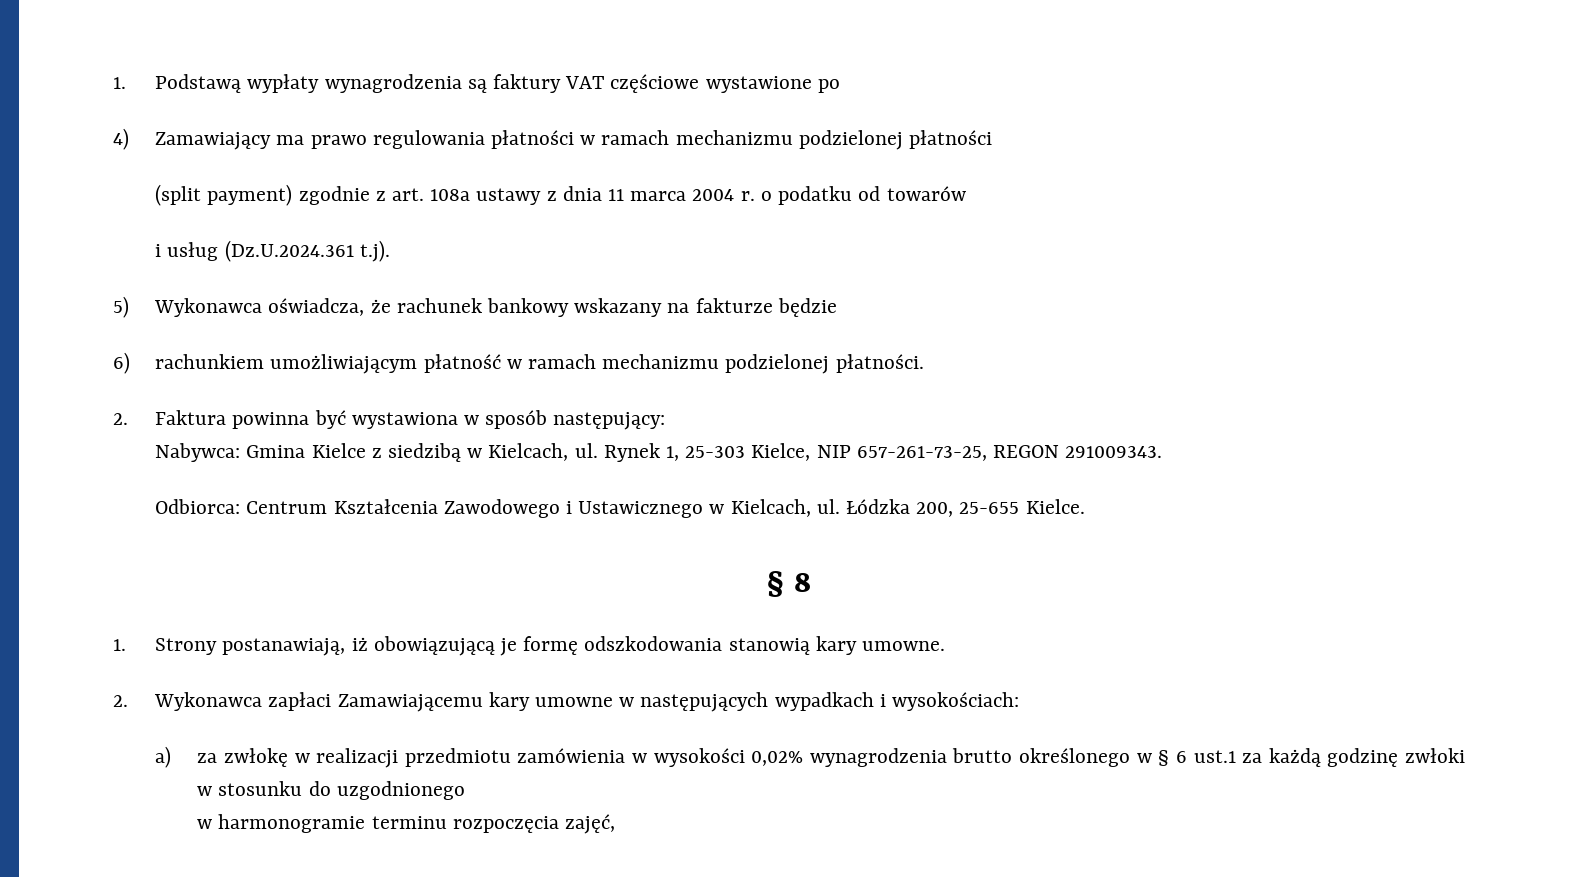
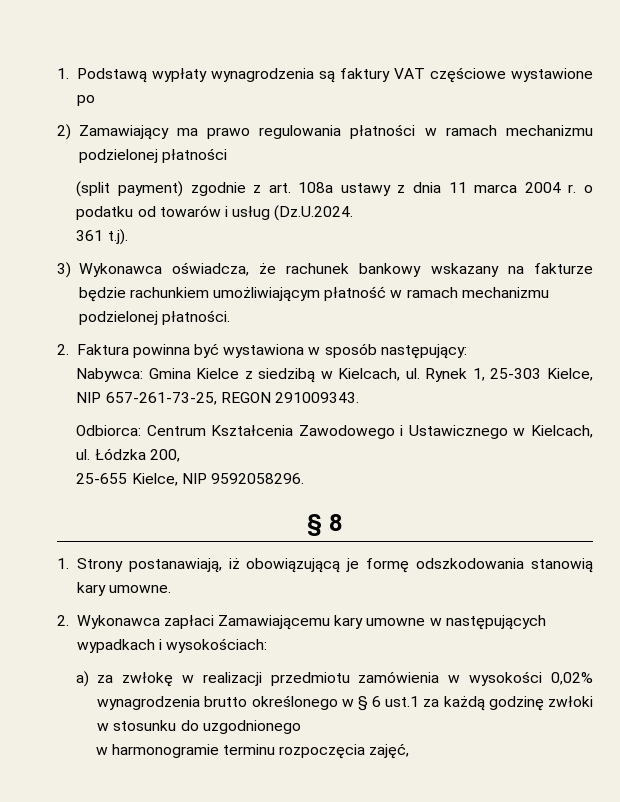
- 4) Zamawiający ma prawo regulowania płatności w ramach mechanizmu podzielonej płatności
+ 2) Zamawiający ma prawo regulowania płatności w ramach mechanizmu podzielonej płatności
- (split payment) zgodnie z art. 108a ustawy z dnia 11 marca 2004 r. o podatku od towarów
- i usług (Dz.U.2024.361 t.j).
+ (split payment) zgodnie z art. 108a ustawy z dnia 11 marca 2004 r. o podatku od towarów i usług (Dz.U.2024.
+ 361 t.j).
- 5) Wykonawca oświadcza, że rachunek bankowy wskazany na fakturze będzie
- 6) rachunkiem umożliwiającym płatność w ramach mechanizmu podzielonej płatności.
+ 3) Wykonawca oświadcza, że rachunek bankowy wskazany na fakturze będzie rachunkiem umożliwiającym płatność w ramach mechanizmu podzielonej płatności.
- Łódzka 200, 25-655 Kielce.
+ Łódzka 200,
+ 25-655 Kielce, NIP 9592058296.

